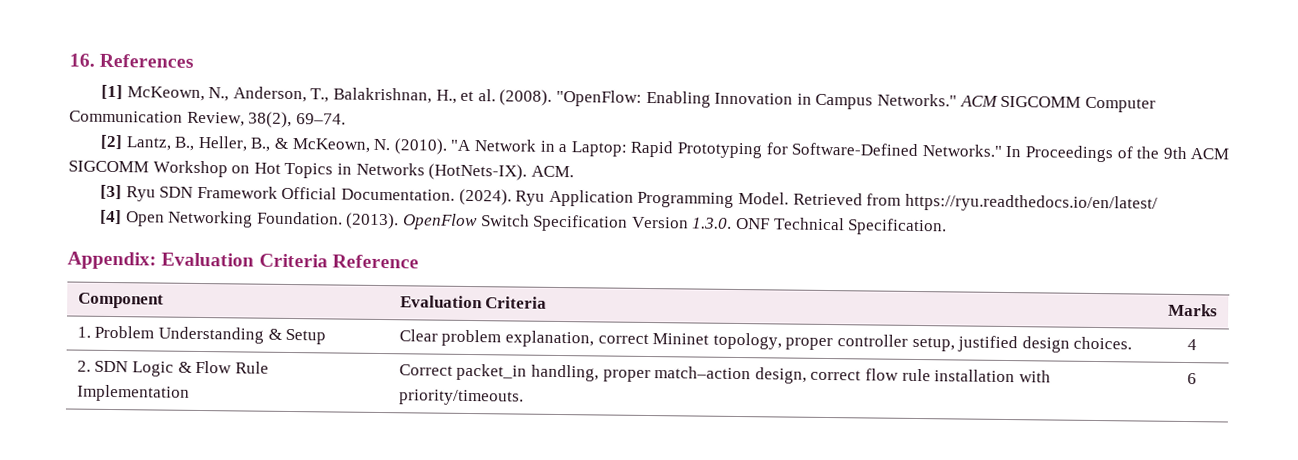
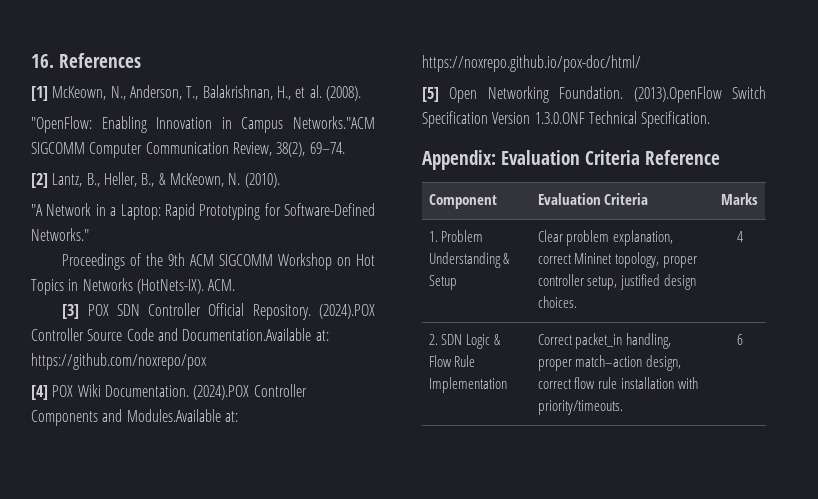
- [1] McKeown, N., Anderson, T., Balakrishnan, H., et al. (2008). "OpenFlow: Enabling Innovation in Campus Networks." ACM SIGCOMM Computer Communication Review, 38(2), 69–74.
+ [1] McKeown, N., Anderson, T., Balakrishnan, H., et al. (2008).
+ "OpenFlow: Enabling Innovation in Campus Networks."ACM SIGCOMM Computer Communication Review, 38(2), 69–74.
- [2] Lantz, B., Heller, B., & McKeown, N. (2010). "A Network in a Laptop: Rapid Prototyping for Software-Defined Networks." In Proceedings of the 9th ACM SIGCOMM Workshop on Hot Topics in Networks (HotNets-IX).
+ [2] Lantz, B., Heller, B., & McKeown, N. (2010).
+ "A Network in a Laptop: Rapid Prototyping for Software-Defined Networks."
+ Proceedings of the 9th ACM SIGCOMM Workshop on Hot Topics in Networks (HotNets-IX).
- [3] Ryu SDN Framework Official Documentation. (2024). Ryu Application Programming Model. Retrieved from https://ryu.readthedocs.io/en/latest/
- [4] Open Networking Foundation.
+ [3] POX SDN Controller Official Repository. (2024).POX Controller Source Code and Documentation.Available at: https://github.com/noxrepo/pox
+ [4] POX Wiki Documentation. (2024).POX Controller Components and Modules.Available at: https://noxrepo.github.io/pox-doc/html/
+ [5] Open Networking Foundation.
- (2013). OpenFlow Switch Specification Version 1.3.0. ONF Technical Specification.
+ (2013).OpenFlow Switch Specification Version 1.3.0.ONF Technical Specification.

